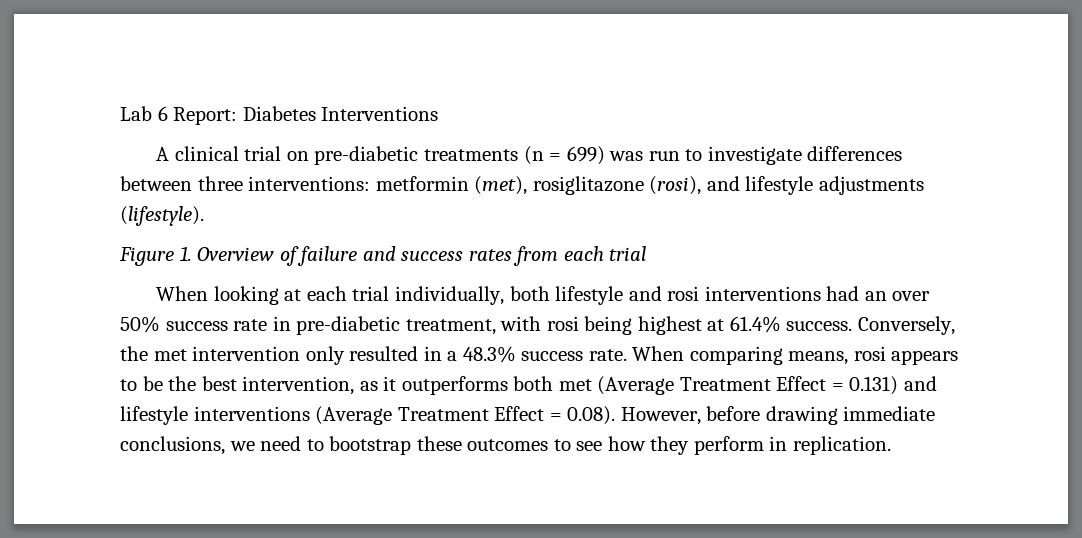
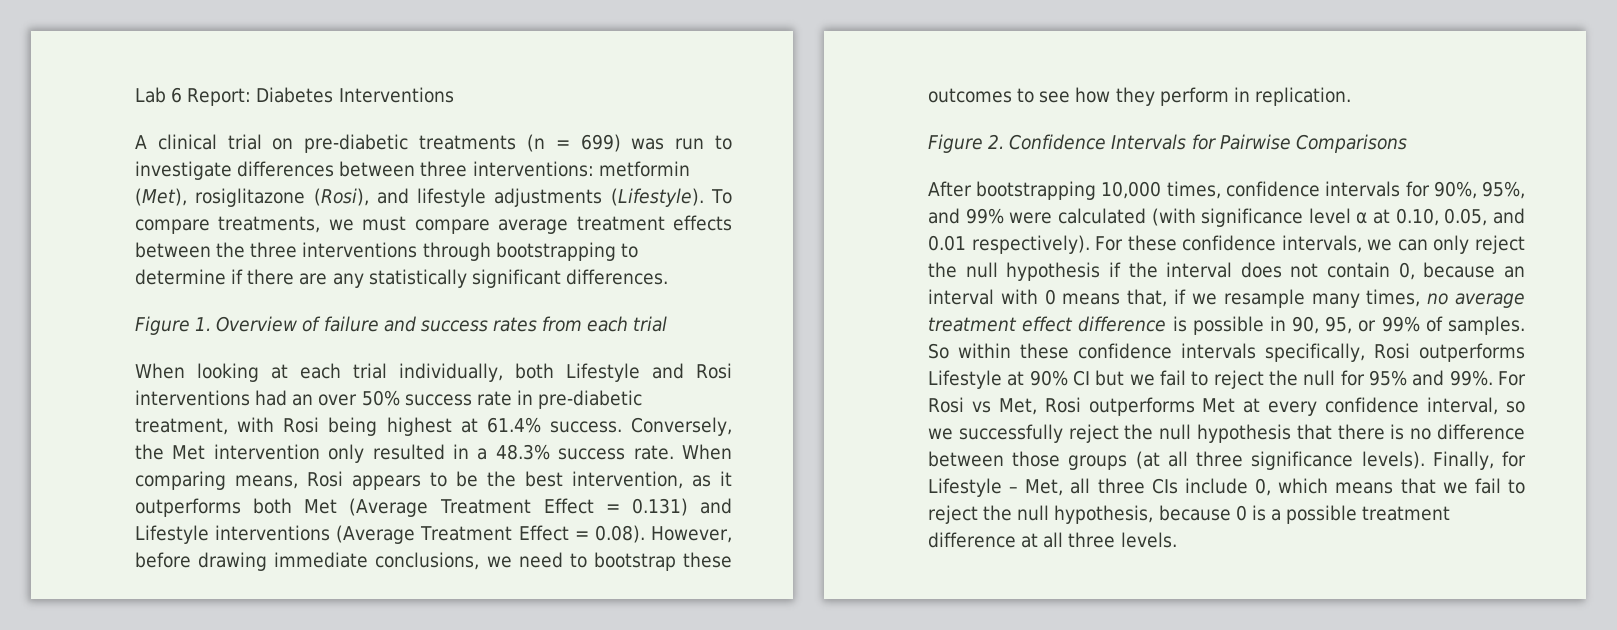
- A clinical trial on pre-diabetic treatments (n = 699) was run to investigate differences between three interventions: metformin (met), rosiglitazone (rosi), and lifestyle adjustments (lifestyle).
+ A clinical trial on pre-diabetic treatments (n = 699) was run to investigate differences between three interventions: metformin (Met), rosiglitazone (Rosi), and lifestyle adjustments (Lifestyle). To compare treatments, we must compare average treatment effects between the three interventions through bootstrapping to determine if there are any statistically significant differences.
- When looking at each trial individually, both lifestyle and rosi interventions had an over 50% success rate in pre-diabetic treatment, with rosi being highest at 61.4% success.
+ When looking at each trial individually, both Lifestyle and Rosi interventions had an over 50% success rate in pre-diabetic treatment, with Rosi being highest at 61.4% success.
- Conversely, the met intervention only resulted in a 48.3% success rate.
+ Conversely, the Met intervention only resulted in a 48.3% success rate.
- When comparing means, rosi appears to be the best intervention, as it outperforms both met (Average Treatment Effect = 0.131) and lifestyle interventions (Average Treatment Effect = 0.08). However, before drawing immediate conclusions, we need to bootstrap these outcomes to see how they perform in replication.
+ When comparing means, Rosi appears to be the best intervention, as it outperforms both Met (Average Treatment Effect = 0.131) and Lifestyle interventions (Average Treatment Effect = 0.08). However, before drawing immediate conclusions, we need to bootstrap these outcomes to see how they perform in replication.
+ Figure 2. Confidence Intervals for Pairwise Comparisons
+ After bootstrapping 10,000 times, confidence intervals for 90%, 95%, and 99% were calculated (with significance level α at 0.10, 0.05, and 0.01 respectively). For these confidence intervals, we can only reject the null hypothesis if the interval does not contain 0, because an interval with 0 means that, if we resample many times, no average treatment effect difference is possible in 90, 95, or 99% of samples. So within these confidence intervals specifically, Rosi outperforms Lifestyle at 90% CI but we fail to reject the null for 95% and 99%. For Rosi vs Met, Rosi outperforms Met at every confidence interval, so we successfully reject the null hypothesis that there is no difference between those groups (at all three significance levels). Finally, for Lifestyle – Met, all three CIs include 0, which means that we fail to reject the null hypothesis, because 0 is a possible treatment difference at all three levels.

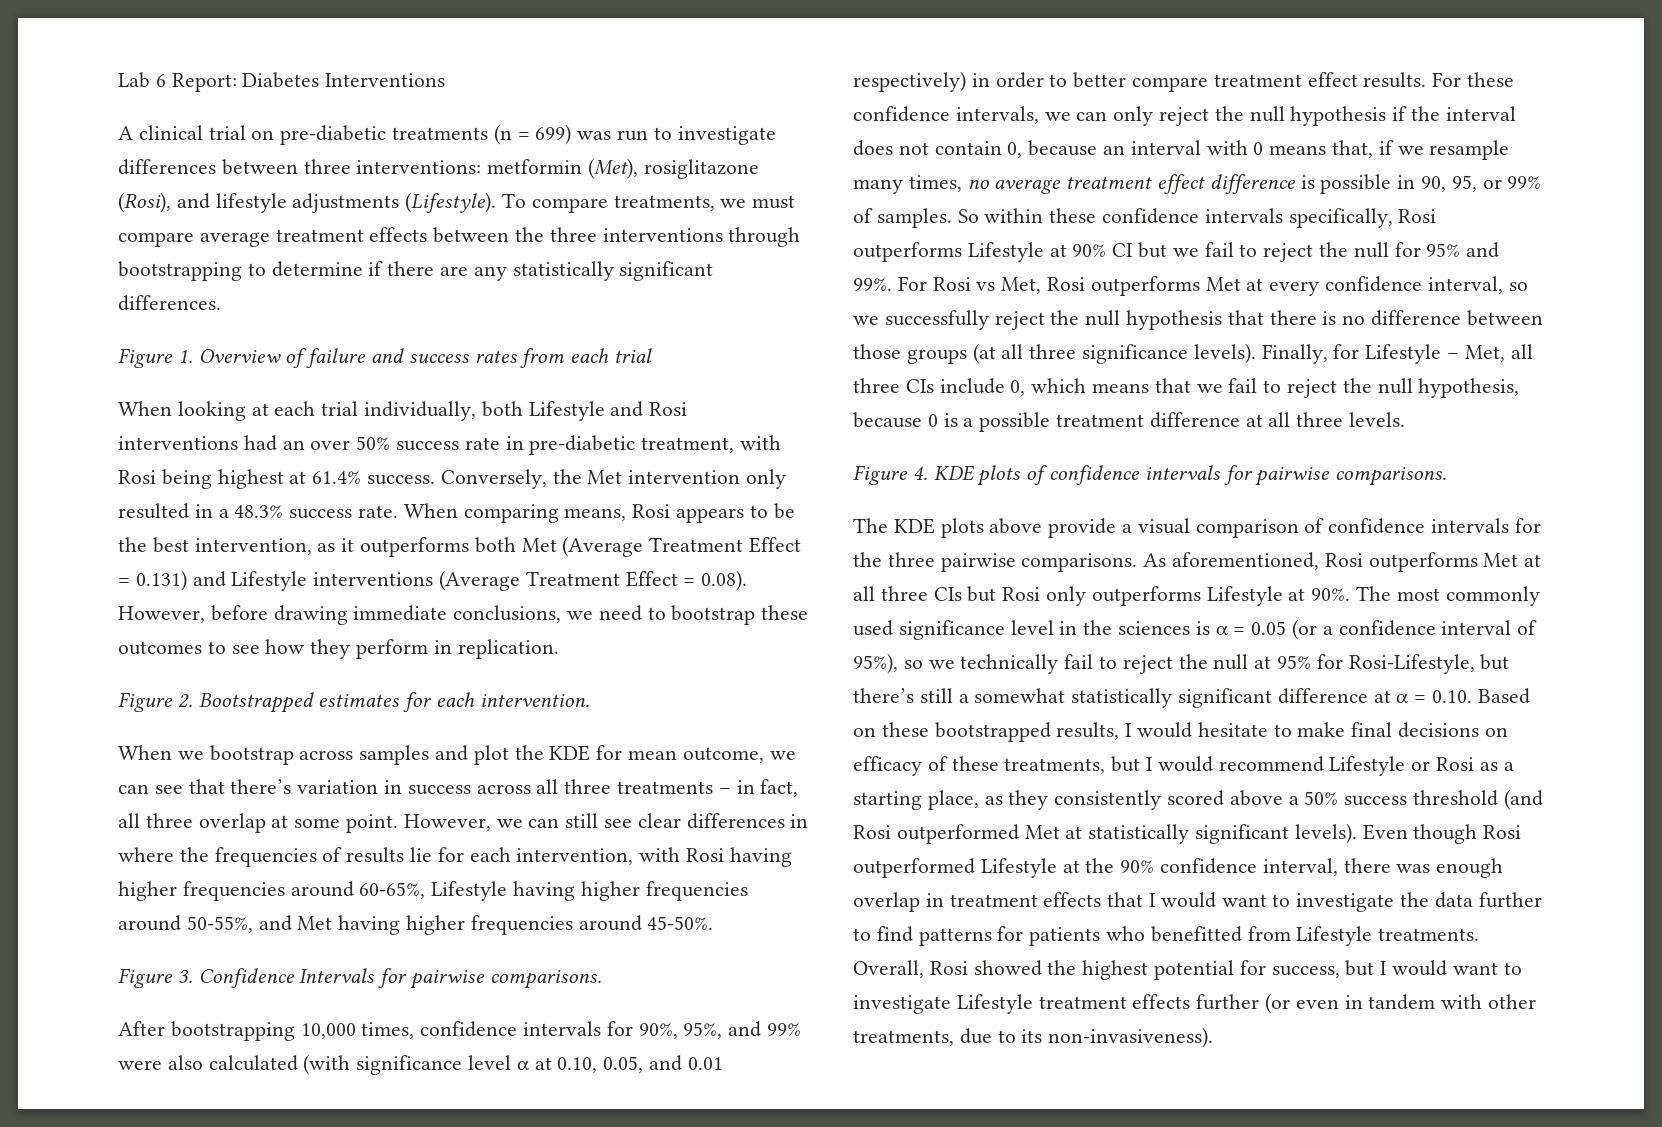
- Figure 2. Confidence Intervals for Pairwise Comparisons
+ Figure 2. Bootstrapped estimates for each intervention.
+ When we bootstrap across samples and plot the KDE for mean outcome, we can see that there’s variation in success across all three treatments – in fact, all three overlap at some point. However, we can still see clear differences in where the frequencies of results lie for each intervention, with Rosi having higher frequencies around 60-65%, Lifestyle having higher frequencies around 50-55%, and Met having higher frequencies around 45-50%.
+ Figure 3. Confidence Intervals for pairwise comparisons.
- After bootstrapping 10,000 times, confidence intervals for 90%, 95%, and 99% were calculated (with significance level α at 0.10, 0.05, and 0.01 respectively).
+ After bootstrapping 10,000 times, confidence intervals for 90%, 95%, and 99% were also calculated (with significance level α at 0.10, 0.05, and 0.01 respectively) in order to better compare treatment effect results.
+ Figure 4. KDE plots of confidence intervals for pairwise comparisons.
+ The KDE plots above provide a visual comparison of confidence intervals for the three pairwise comparisons. As aforementioned, Rosi outperforms Met at all three CIs but Rosi only outperforms Lifestyle at 90%. The most commonly used significance level in the sciences is α = 0.05 (or a confidence interval of 95%), so we technically fail to reject the null at 95% for Rosi-Lifestyle, but there’s still a somewhat statistically significant difference at α = 0.10. Based on these bootstrapped results, I would hesitate to make final decisions on efficacy of these treatments, but I would recommend Lifestyle or Rosi as a starting place, as they consistently scored above a 50% success threshold (and Rosi outperformed Met at statistically significant levels). Even though Rosi outperformed Lifestyle at the 90% confidence interval, there was enough overlap in treatment effects that I would want to investigate the data further to find patterns for patients who benefitted from Lifestyle treatments. Overall, Rosi showed the highest potential for success, but I would want to investigate Lifestyle treatment effects further (or even in tandem with other treatments, due to its non-invasiveness).

